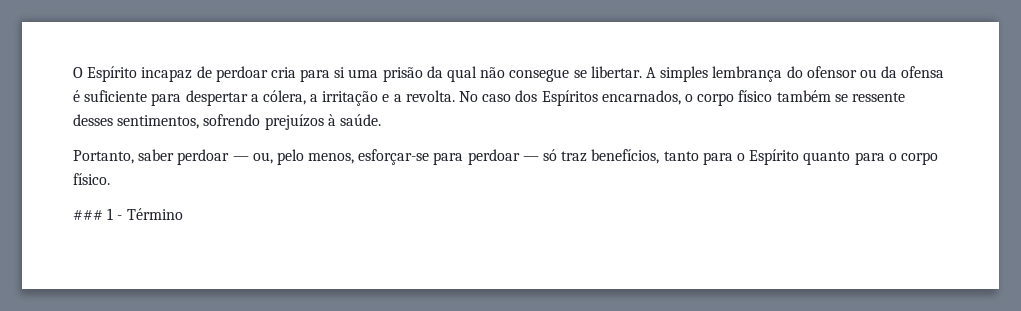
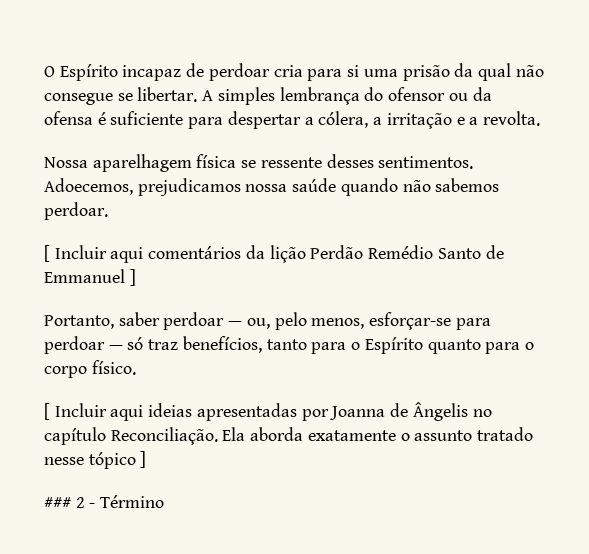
- A simples lembrança do ofensor ou da ofensa é suficiente para despertar a cólera, a irritação e a revolta. No caso dos Espíritos encarnados, o corpo físico também se ressente desses sentimentos, sofrendo prejuízos à saúde.
+ A simples lembrança do ofensor ou da ofensa é suficiente para despertar a cólera, a irritação e a revolta.
+ Nossa aparelhagem física se ressente desses sentimentos. Adoecemos, prejudicamos nossa saúde quando não sabemos perdoar.
+ [ Incluir aqui comentários da lição Perdão Remédio Santo de Emmanuel ]
+ [ Incluir aqui ideias apresentadas por Joanna de Ângelis no capítulo Reconciliação. Ela aborda exatamente o assunto tratado nesse tópico ]
- ### 1 - Término
+ ### 2 - Término

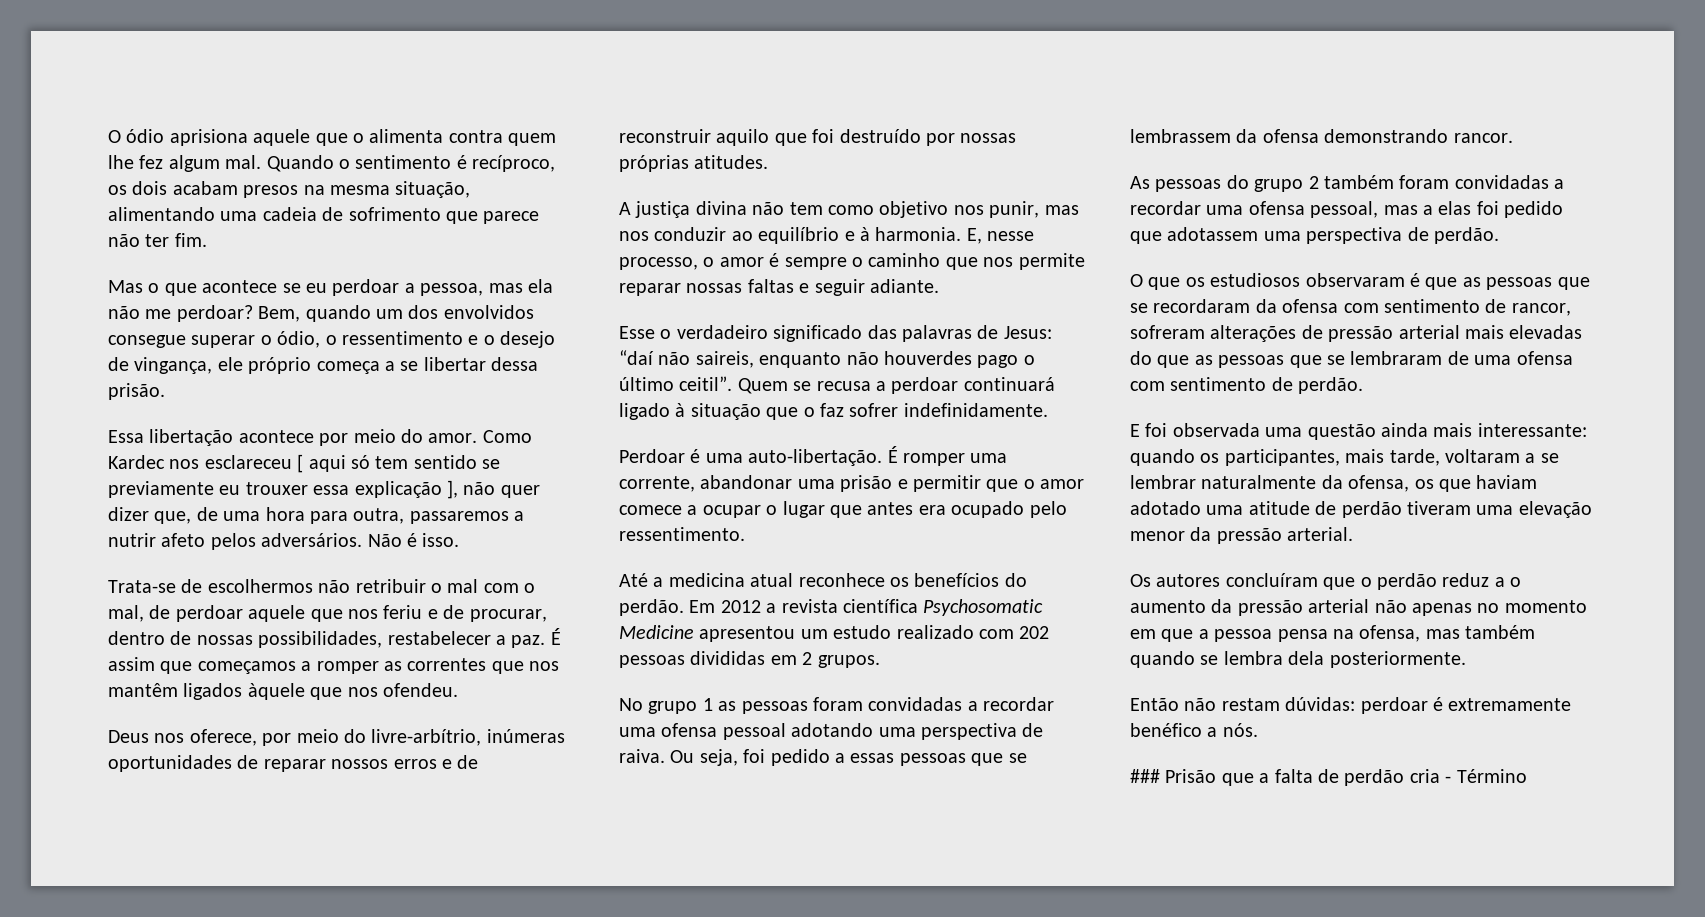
- O Espírito incapaz de perdoar cria para si uma prisão da qual não consegue se libertar. A simples lembrança do ofensor ou da ofensa é suficiente para despertar a cólera, a irritação e a revolta.
- Nossa aparelhagem física se ressente desses sentimentos. Adoecemos, prejudicamos nossa saúde quando não sabemos perdoar.
- [ Incluir aqui comentários da lição Perdão Remédio Santo de Emmanuel ]
- Portanto, saber perdoar — ou, pelo menos, esforçar-se para perdoar — só traz benefícios, tanto para o Espírito quanto para o corpo físico.
- [ Incluir aqui ideias apresentadas por Joanna de Ângelis no capítulo Reconciliação. Ela aborda exatamente o assunto tratado nesse tópico ]
- ### 2 - Término
+ O ódio aprisiona aquele que o alimenta contra quem lhe fez algum mal. Quando o sentimento é recíproco, os dois acabam presos na mesma situação, alimentando uma cadeia de sofrimento que parece não ter fim.
+ Mas o que acontece se eu perdoar a pessoa, mas ela não me perdoar? Bem, quando um dos envolvidos consegue superar o ódio, o ressentimento e o desejo de vingança, ele próprio começa a se libertar dessa prisão.
+ Essa libertação acontece por meio do amor. Como Kardec nos esclareceu [ aqui só tem sentido se previamente eu trouxer essa explicação ], não quer dizer que, de uma hora para outra, passaremos a nutrir afeto pelos adversários. Não é isso.
+ Trata-se de escolhermos não retribuir o mal com o mal, de perdoar aquele que nos feriu e de procurar, dentro de nossas possibilidades, restabelecer a paz. É assim que começamos a romper as correntes que nos mantêm ligados àquele que nos ofendeu.
+ Deus nos oferece, por meio do livre-arbítrio, inúmeras oportunidades de reparar nossos erros e de reconstruir aquilo que foi destruído por nossas próprias atitudes.
+ A justiça divina não tem como objetivo nos punir, mas nos conduzir ao equilíbrio e à harmonia. E, nesse processo, o amor é sempre o caminho que nos permite reparar nossas faltas e seguir adiante.
+ Esse o verdadeiro significado das palavras de Jesus: “daí não saireis, enquanto não houverdes pago o último ceitil”. Quem se recusa a perdoar continuará ligado à situação que o faz sofrer indefinidamente.
+ Perdoar é uma auto-libertação. É romper uma corrente, abandonar uma prisão e permitir que o amor comece a ocupar o lugar que antes era ocupado pelo ressentimento.
+ Até a medicina atual reconhece os benefícios do perdão. Em 2012 a revista científica Psychosomatic Medicine apresentou um estudo realizado com 202 pessoas divididas em 2 grupos.
+ No grupo 1 as pessoas foram convidadas a recordar uma ofensa pessoal adotando uma perspectiva de raiva. Ou seja, foi pedido a essas pessoas que se lembrassem da ofensa demonstrando rancor.
+ As pessoas do grupo 2 também foram convidadas a recordar uma ofensa pessoal, mas a elas foi pedido que adotassem uma perspectiva de perdão.
+ O que os estudiosos observaram é que as pessoas que se recordaram da ofensa com sentimento de rancor, sofreram alterações de pressão arterial mais elevadas do que as pessoas que se lembraram de uma ofensa com sentimento de perdão.
+ E foi observada uma questão ainda mais interessante: quando os participantes, mais tarde, voltaram a se lembrar naturalmente da ofensa, os que haviam adotado uma atitude de perdão tiveram uma elevação menor da pressão arterial.
+ Os autores concluíram que o perdão reduz a o aumento da pressão arterial não apenas no momento em que a pessoa pensa na ofensa, mas também quando se lembra dela posteriormente.
+ Então não restam dúvidas: perdoar é extremamente benéfico a nós.
+ ### Prisão que a falta de perdão cria - Término

